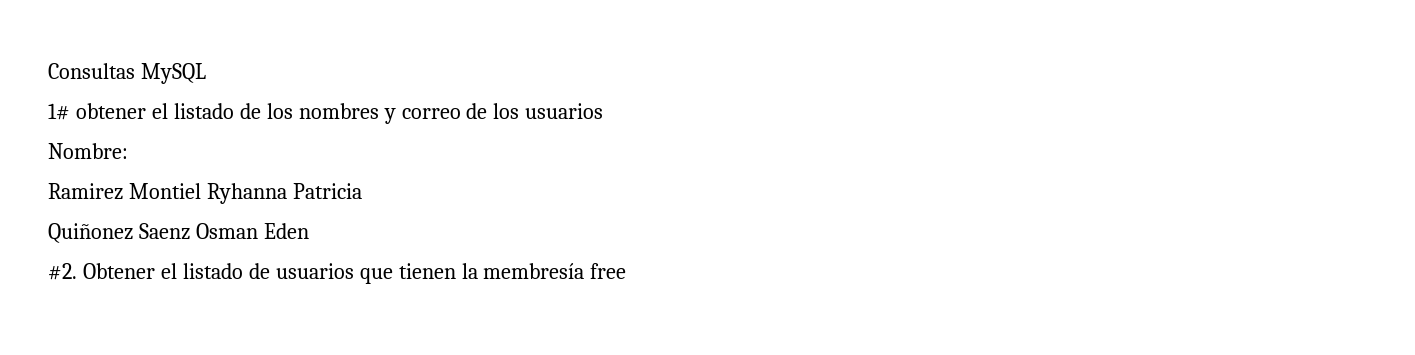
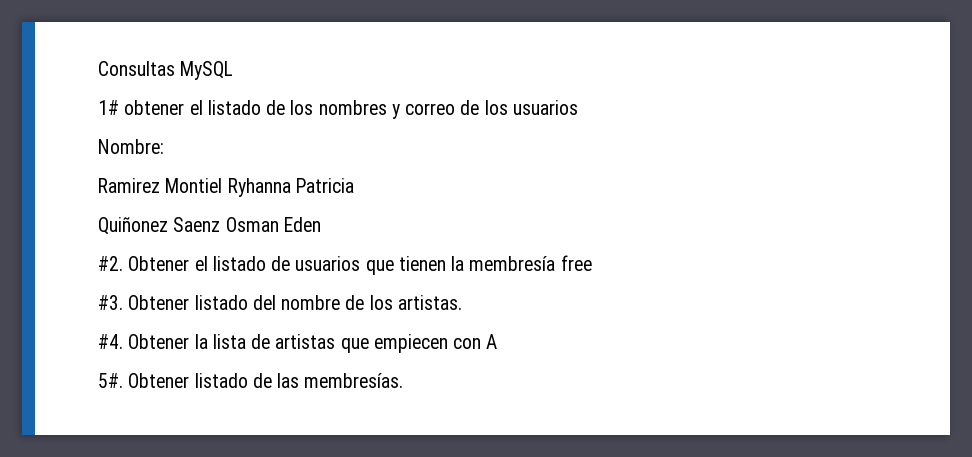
+ #3. Obtener listado del nombre de los artistas.
+ #4. Obtener la lista de artistas que empiecen con A
+ 5#. Obtener listado de las membresías.

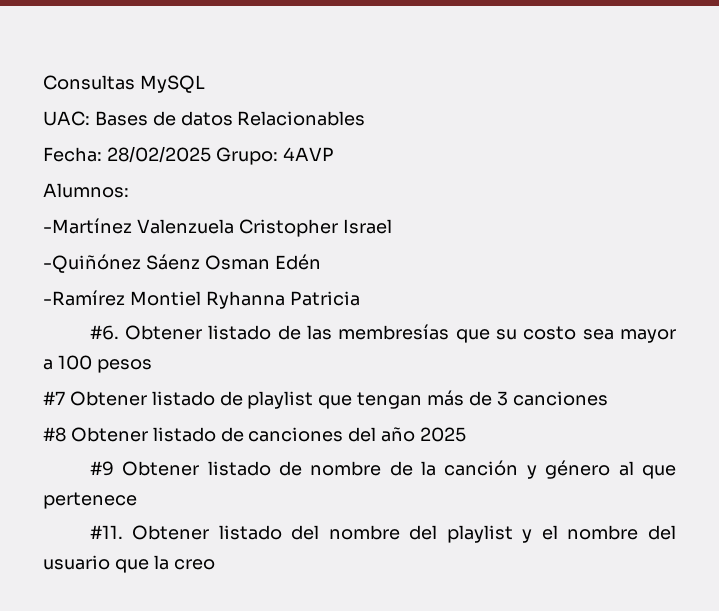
- 1# obtener el listado de los nombres y correo de los usuarios
- Nombre:
- Ramirez Montiel Ryhanna Patricia
- Quiñonez Saenz Osman Eden
- #2. Obtener el listado de usuarios que tienen la membresía free
- #3. Obtener listado del nombre de los artistas.
- #4. Obtener la lista de artistas que empiecen con A
- 5#. Obtener listado de las membresías.
+ UAC: Bases de datos Relacionables
+ Fecha: 28/02/2025 Grupo: 4AVP
+ Alumnos:
+ -Martínez Valenzuela Cristopher Israel
+ -Quiñónez Sáenz Osman Edén
+ -Ramírez Montiel Ryhanna Patricia
+ #6. Obtener listado de las membresías que su costo sea mayor a 100 pesos
+ #7 Obtener listado de playlist que tengan más de 3 canciones
+ #8 Obtener listado de canciones del año 2025
+ #9 Obtener listado de nombre de la canción y género al que pertenece
+ #11. Obtener listado del nombre del playlist y el nombre del usuario que la creo

